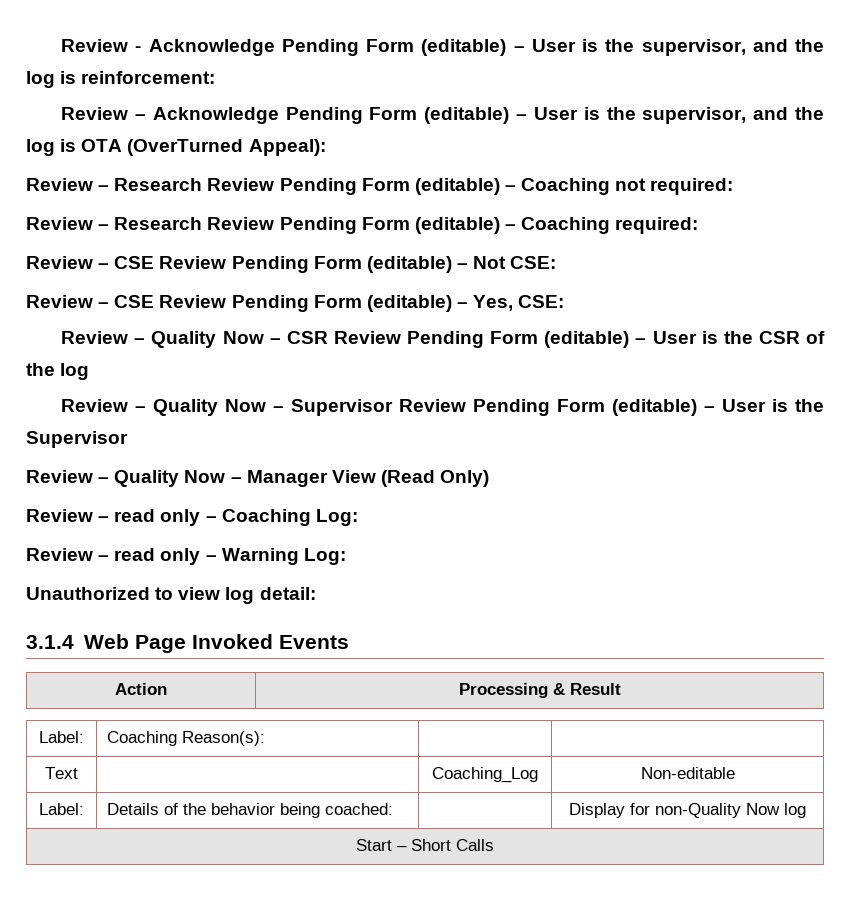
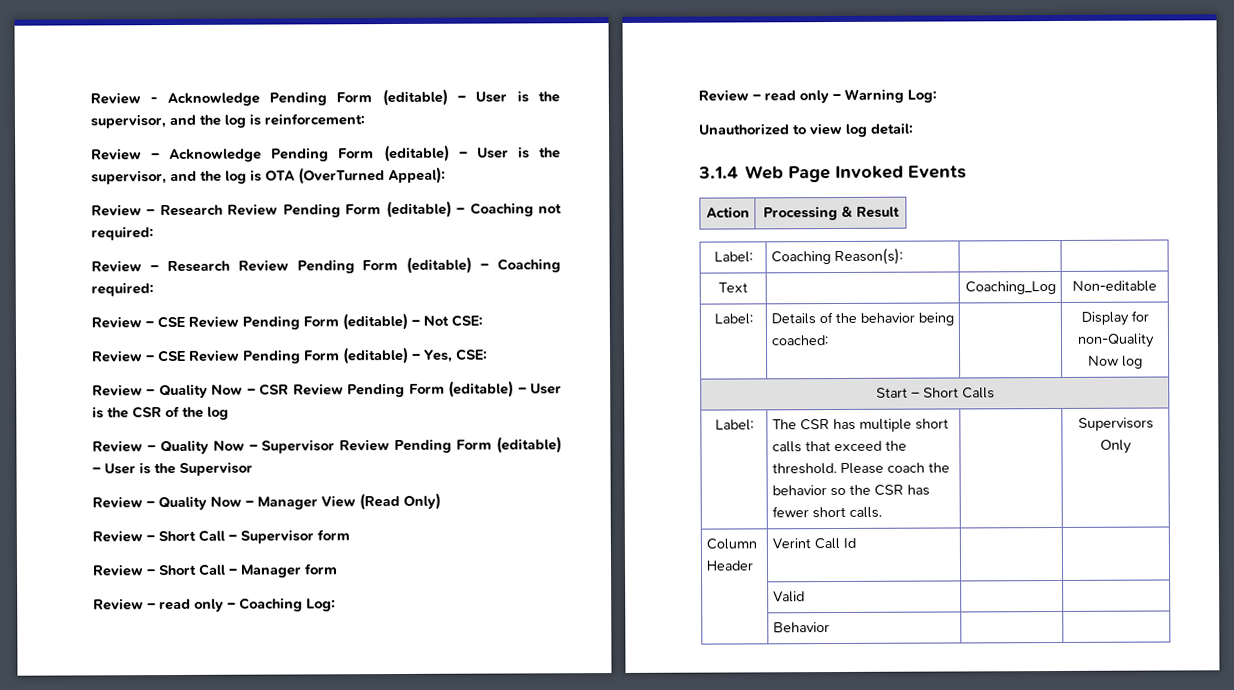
+ Review – Short Call – Supervisor form
+ Review – Short Call – Manager form
+ Label: | The CSR has multiple short calls that exceed the threshold. Please coach the behavior so the CSR has fewer short calls. | | Supervisors Only
+ Column Header | Verint Call Id | |
+ | Valid | |
+ | Behavior | |

